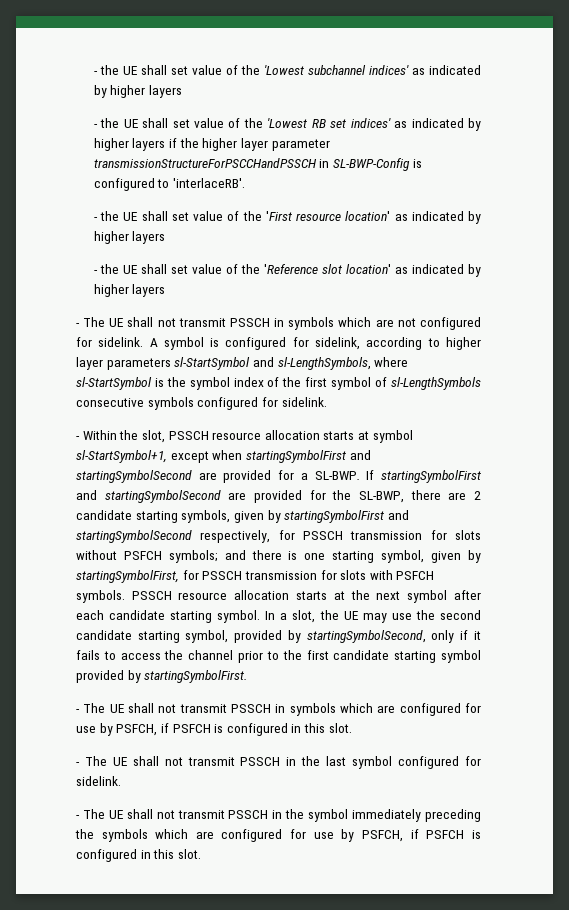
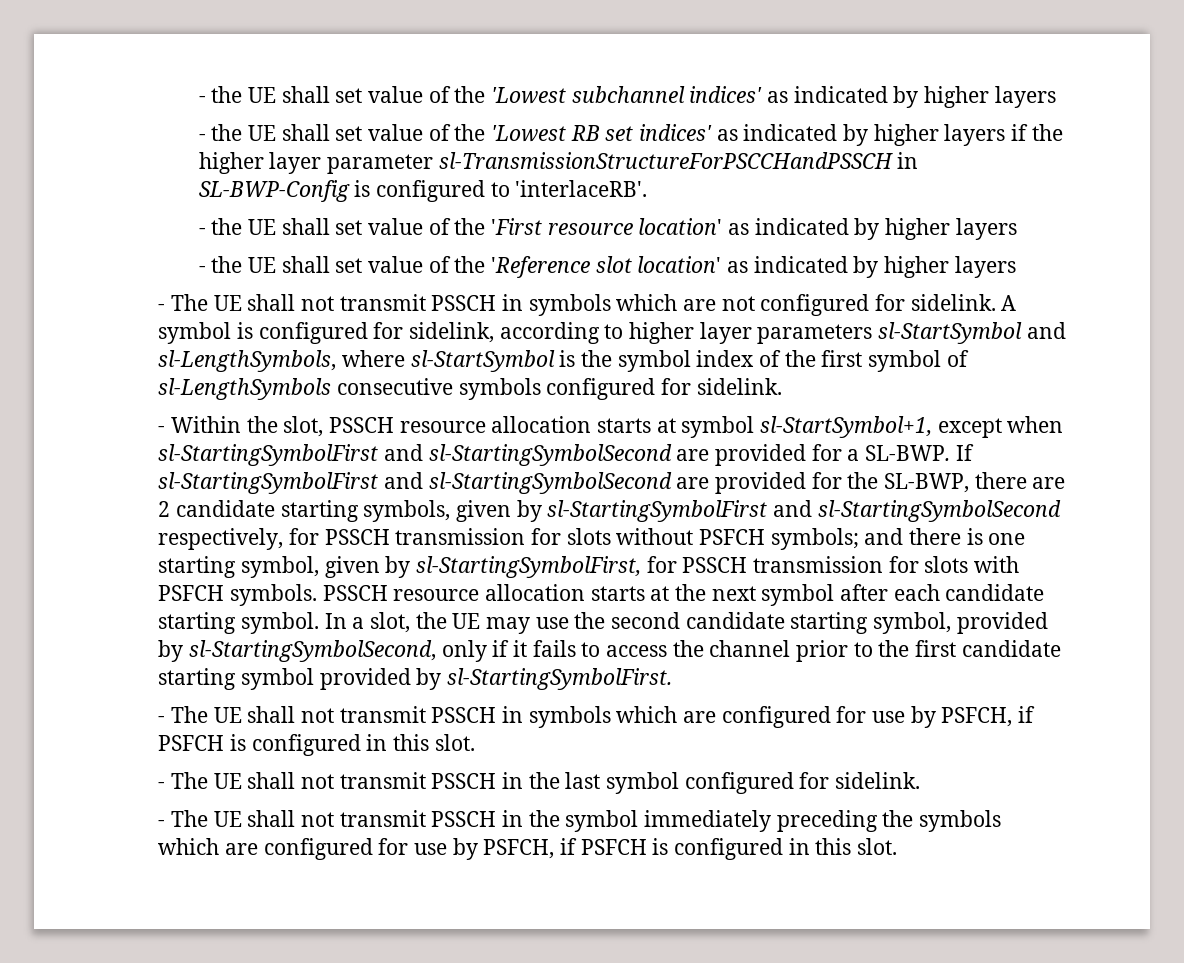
- - the UE shall set value of the 'Lowest RB set indices' as indicated by higher layers if the higher layer parameter transmissionStructureForPSCCHandPSSCH in SL-BWP-Config is configured to 'interlaceRB'.
+ - the UE shall set value of the 'Lowest RB set indices' as indicated by higher layers if the higher layer parameter sl-TransmissionStructureForPSCCHandPSSCH in SL-BWP-Config is configured to 'interlaceRB'.
- - Within the slot, PSSCH resource allocation starts at symbol sl-StartSymbol+1, except when startingSymbolFirst and startingSymbolSecond are provided for a SL-BWP.
+ - Within the slot, PSSCH resource allocation starts at symbol sl-StartSymbol+1, except when sl-StartingSymbolFirst and sl-StartingSymbolSecond are provided for a SL-BWP.
- If startingSymbolFirst and startingSymbolSecond are provided for the SL-BWP, there are 2 candidate starting symbols, given by startingSymbolFirst and startingSymbolSecond respectively, for PSSCH transmission for slots without PSFCH symbols; and there is one starting symbol, given by startingSymbolFirst, for PSSCH transmission for slots with PSFCH symbols.
+ If sl-StartingSymbolFirst and sl-StartingSymbolSecond are provided for the SL-BWP, there are 2 candidate starting symbols, given by sl-StartingSymbolFirst and sl-StartingSymbolSecond respectively, for PSSCH transmission for slots without PSFCH symbols; and there is one starting symbol, given by sl-StartingSymbolFirst, for PSSCH transmission for slots with PSFCH symbols.
- In a slot, the UE may use the second candidate starting symbol, provided by startingSymbolSecond, only if it fails to access the channel prior to the first candidate starting symbol provided by startingSymbolFirst.
+ In a slot, the UE may use the second candidate starting symbol, provided by sl-StartingSymbolSecond, only if it fails to access the channel prior to the first candidate starting symbol provided by sl-StartingSymbolFirst.

